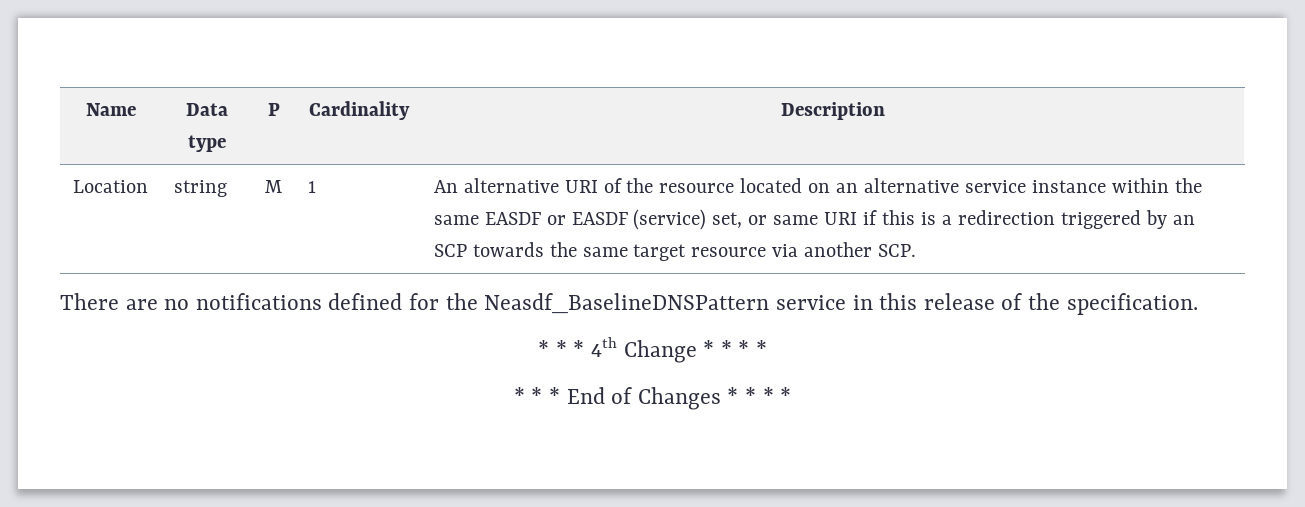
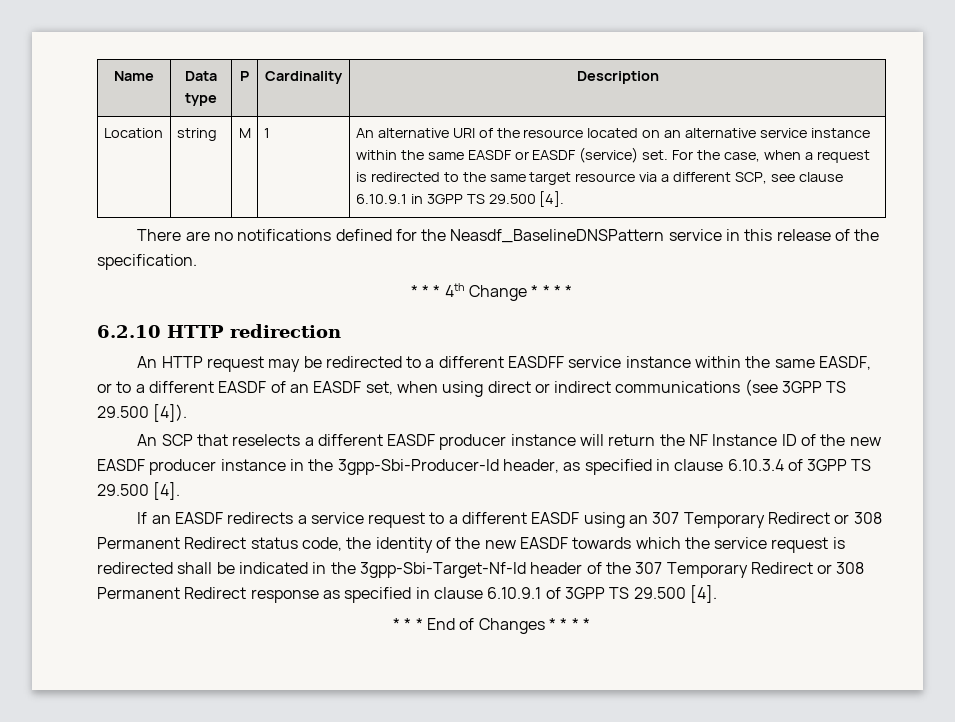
- An alternative URI of the resource located on an alternative service instance within the same EASDF or EASDF (service) set, or same URI if this is a redirection triggered by an SCP towards the same target resource via another SCP.
+ An alternative URI of the resource located on an alternative service instance within the same EASDF or EASDF (service) set. For the case, when a request is redirected to the same target resource via a different SCP, see clause 6.10.9.1 in 3GPP TS 29.500 [4].
+ 6.2.10 HTTP redirection
+ An HTTP request may be redirected to a different EASDFF service instance within the same EASDF, or to a different EASDF of an EASDF set, when using direct or indirect communications (see 3GPP TS 29.500 [4]).
+ An SCP that reselects a different EASDF producer instance will return the NF Instance ID of the new EASDF producer instance in the 3gpp-Sbi-Producer-Id header, as specified in clause 6.10.3.4 of 3GPP TS 29.500 [4].
+ If an EASDF redirects a service request to a different EASDF using an 307 Temporary Redirect or 308 Permanent Redirect status code, the identity of the new EASDF towards which the service request is redirected shall be indicated in the 3gpp-Sbi-Target-Nf-Id header of the 307 Temporary Redirect or 308 Permanent Redirect response as specified in clause 6.10.9.1 of 3GPP TS 29.500 [4].

